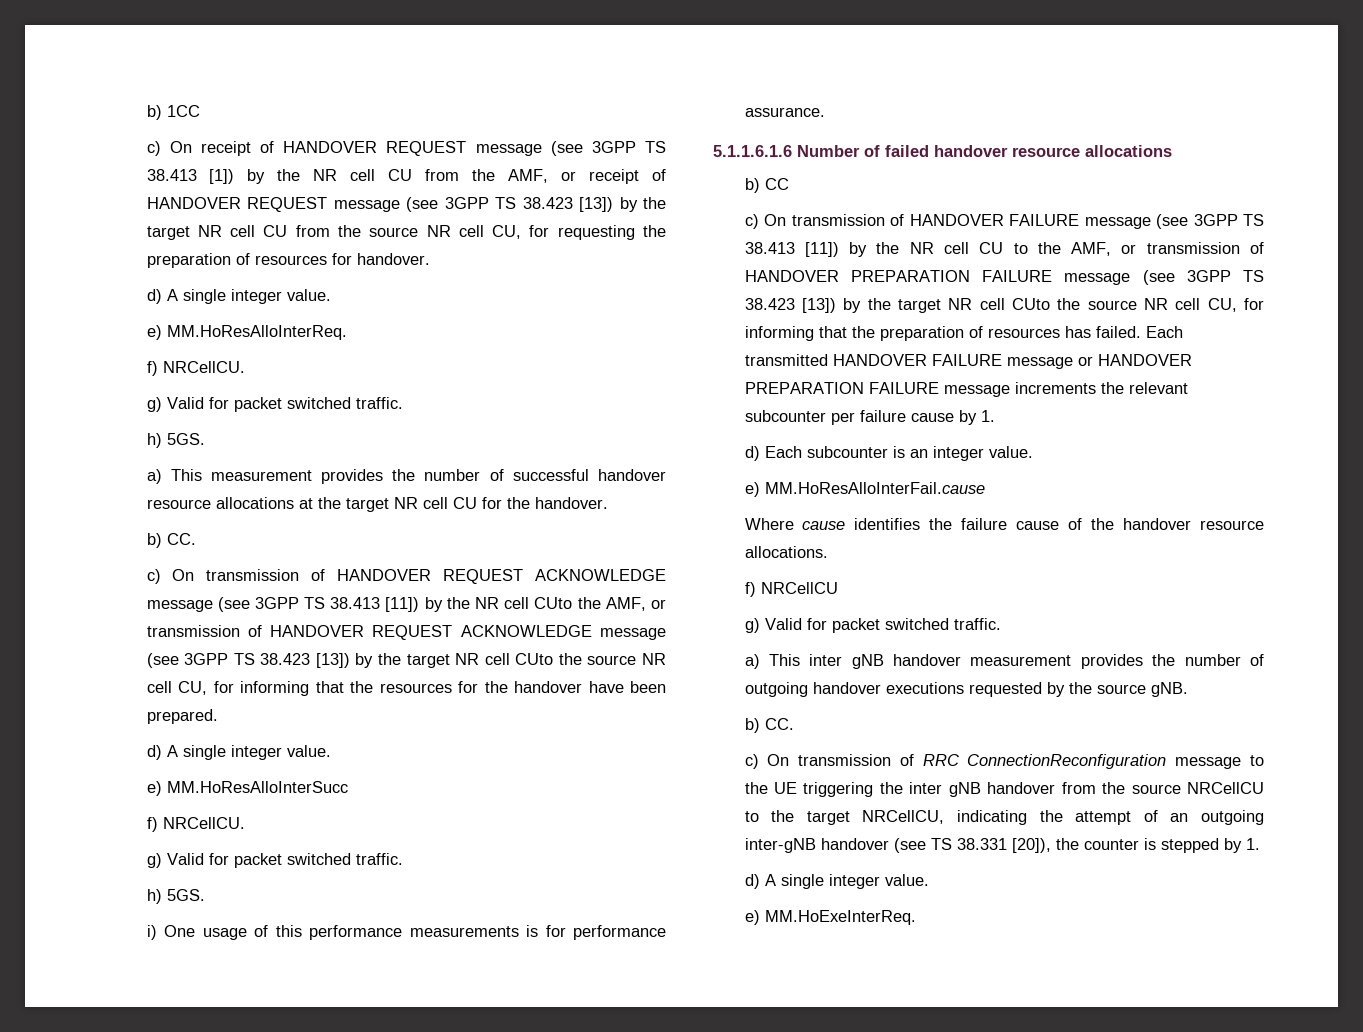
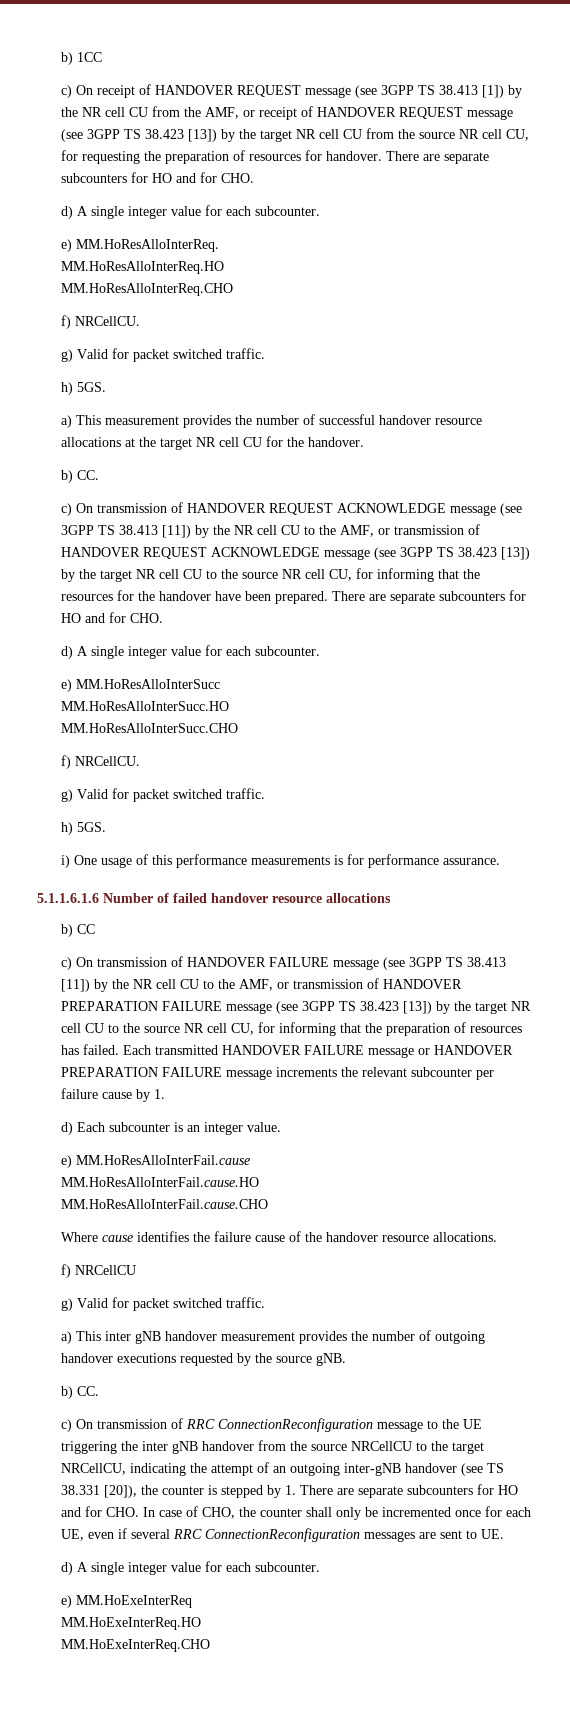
- c) On receipt of HANDOVER REQUEST message (see 3GPP TS 38.413 [1]) by the NR cell CU from the AMF, or receipt of HANDOVER REQUEST message (see 3GPP TS 38.423 [13]) by the target NR cell CU from the source NR cell CU, for requesting the preparation of resources for handover.
- d) A single integer value.
+ c) On receipt of HANDOVER REQUEST message (see 3GPP TS 38.413 [1]) by the NR cell CU from the AMF, or receipt of HANDOVER REQUEST message (see 3GPP TS 38.423 [13]) by the target NR cell CU from the source NR cell CU, for requesting the preparation of resources for handover. There are separate subcounters for HO and for CHO.
+ d) A single integer value for each subcounter.
+ MM.HoResAlloInterReq.HO
+ MM.HoResAlloInterReq.CHO
- c) On transmission of HANDOVER REQUEST ACKNOWLEDGE message (see 3GPP TS 38.413 [11]) by the NR cell CUto the AMF, or transmission of HANDOVER REQUEST ACKNOWLEDGE message (see 3GPP TS 38.423 [13]) by the target NR cell CUto the source NR cell CU, for informing that the resources for the handover have been prepared.
- d) A single integer value.
+ c) On transmission of HANDOVER REQUEST ACKNOWLEDGE message (see 3GPP TS 38.413 [11]) by the NR cell CU to the AMF, or transmission of HANDOVER REQUEST ACKNOWLEDGE message (see 3GPP TS 38.423 [13]) by the target NR cell CU to the source NR cell CU, for informing that the resources for the handover have been prepared. There are separate subcounters for HO and for CHO.
+ d) A single integer value for each subcounter.
+ MM.HoResAlloInterSucc.HO
+ MM.HoResAlloInterSucc.CHO
- c) On transmission of HANDOVER FAILURE message (see 3GPP TS 38.413 [11]) by the NR cell CU to the AMF, or transmission of HANDOVER PREPARATION FAILURE message (see 3GPP TS 38.423 [13]) by the target NR cell CUto the source NR cell CU, for informing that the preparation of resources has failed.
+ c) On transmission of HANDOVER FAILURE message (see 3GPP TS 38.413 [11]) by the NR cell CU to the AMF, or transmission of HANDOVER PREPARATION FAILURE message (see 3GPP TS 38.423 [13]) by the target NR cell CU to the source NR cell CU, for informing that the preparation of resources has failed.
+ MM.HoResAlloInterFail.cause.HO
+ MM.HoResAlloInterFail.cause.CHO
- c) On transmission of RRC ConnectionReconfiguration message to the UE triggering the inter gNB handover from the source NRCellCU to the target NRCellCU, indicating the attempt of an outgoing inter-gNB handover (see TS 38.331 [20]), the counter is stepped by 1.
- d) A single integer value.
- e) MM.HoExeInterReq.
+ c) On transmission of RRC ConnectionReconfiguration message to the UE triggering the inter gNB handover from the source NRCellCU to the target NRCellCU, indicating the attempt of an outgoing inter-gNB handover (see TS 38.331 [20]), the counter is stepped by 1. There are separate subcounters for HO and for CHO. In case of CHO, the counter shall only be incremented once for each UE, even if several RRC ConnectionReconfiguration messages are sent to UE.
+ d) A single integer value for each subcounter.
+ e) MM.HoExeInterReq
+ MM.HoExeInterReq.HO
+ MM.HoExeInterReq.CHO

